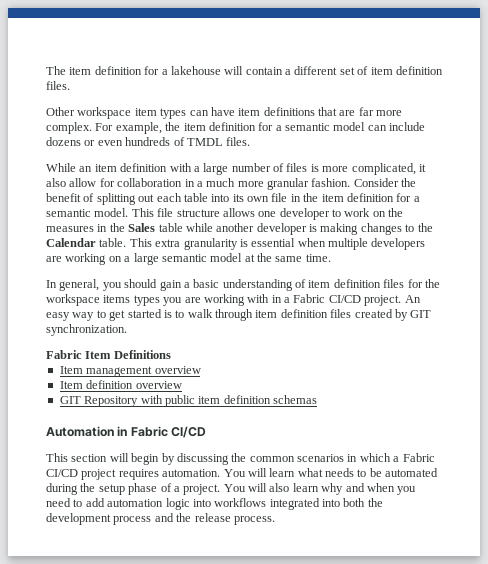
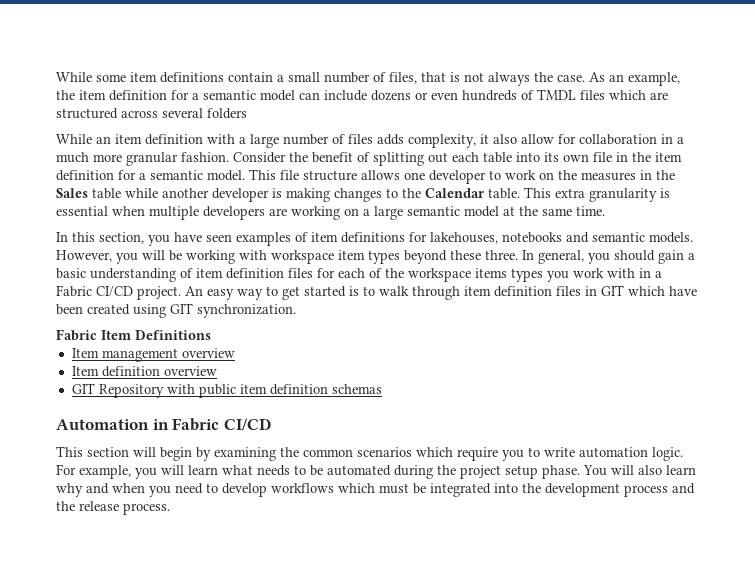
- The item definition for a lakehouse will contain a different set of item definition files.
- Other workspace item types can have item definitions that are far more complex. For example, the item definition for a semantic model can include dozens or even hundreds of TMDL files.
+ While some item definitions contain a small number of files, that is not always the case. As an example, the item definition for a semantic model can include dozens or even hundreds of TMDL files which are structured across several folders
- While an item definition with a large number of files is more complicated, it also allow for collaboration in a much more granular fashion.
+ While an item definition with a large number of files adds complexity, it also allow for collaboration in a much more granular fashion.
- In general, you should gain a basic understanding of item definition files for the workspace items types you are working with in a Fabric CI/CD project.
+ In this section, you have seen examples of item definitions for lakehouses, notebooks and semantic models. However, you will be working with workspace item types beyond these three. In general, you should gain a basic understanding of item definition files for each of the workspace items types you work with in a Fabric CI/CD project.
- An easy way to get started is to walk through item definition files created by GIT synchronization.
+ An easy way to get started is to walk through item definition files in GIT which have been created using GIT synchronization.
- This section will begin by discussing the common scenarios in which a Fabric CI/CD project requires automation. You will learn what needs to be automated during the setup phase of a project.
+ This section will begin by examining the common scenarios which require you to write automation logic. For example, you will learn what needs to be automated during the project setup phase.
- You will also learn why and when you need to add automation logic into workflows integrated into both the development process and the release process.
+ You will also learn why and when you need to develop workflows which must be integrated into the development process and the release process.

